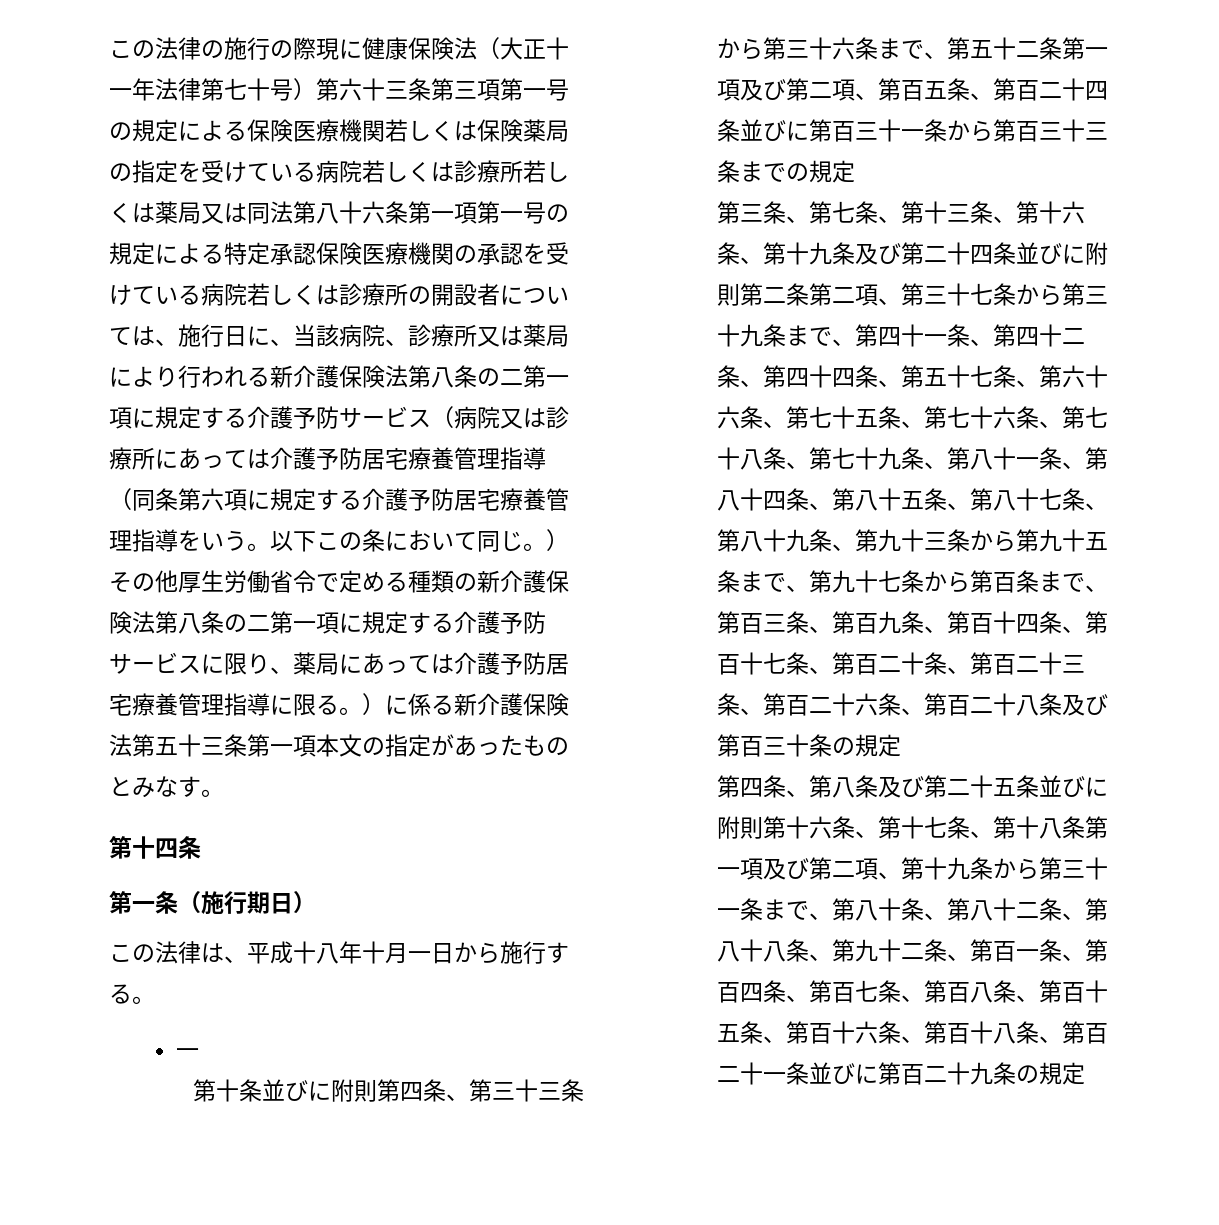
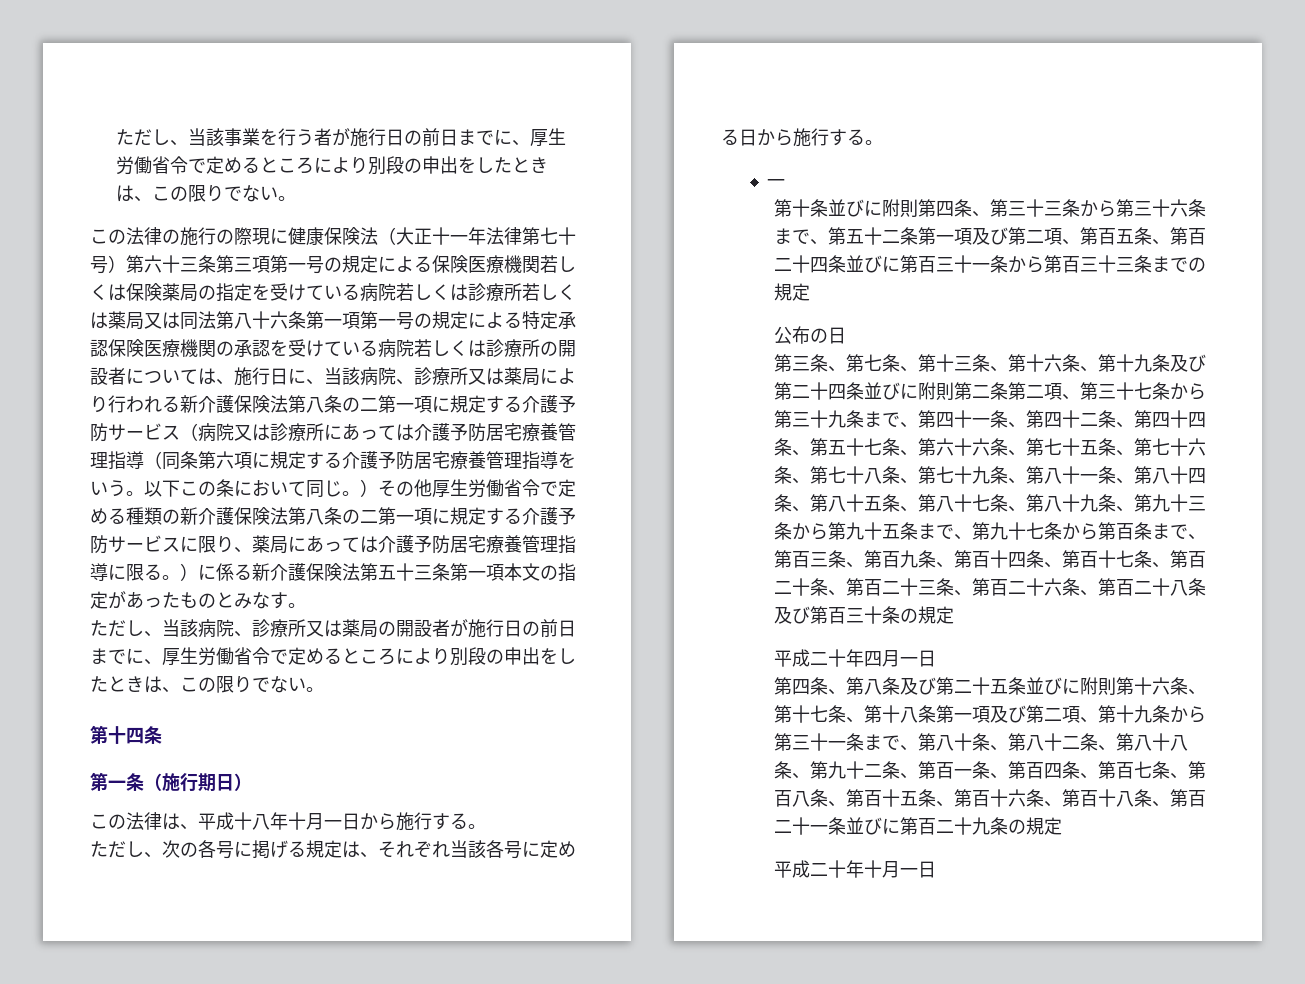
+ ただし、当該事業を行う者が施行日の前日までに、厚生労働省令で定めるところにより別段の申出をしたときは、この限りでない。
+ ただし、当該病院、診療所又は薬局の開設者が施行日の前日までに、厚生労働省令で定めるところにより別段の申出をしたときは、この限りでない。
+ ただし、次の各号に掲げる規定は、それぞれ当該各号に定める日から施行する。
+ 公布の日
+ 平成二十年四月一日
+ 平成二十年十月一日

